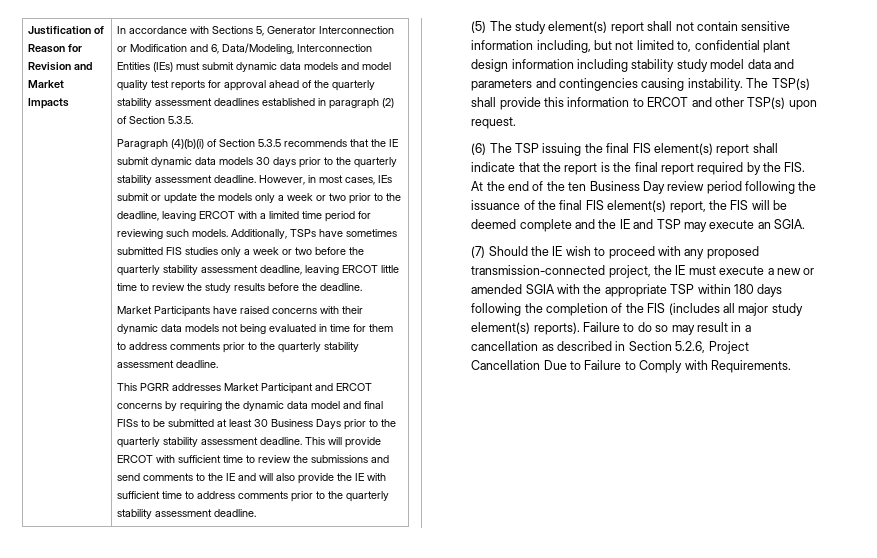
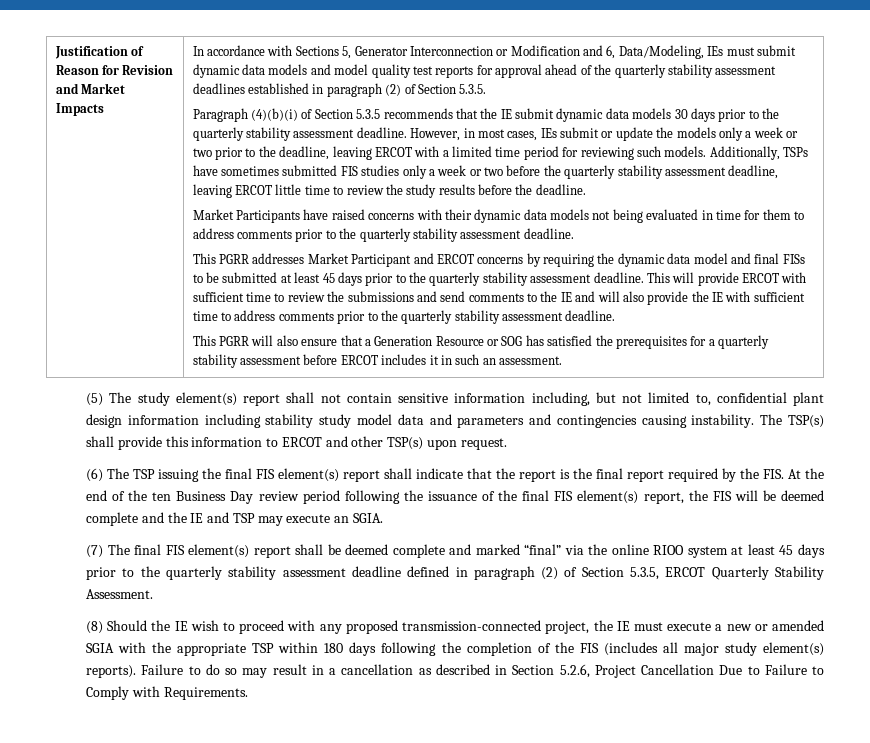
- In accordance with Sections 5, Generator Interconnection or Modification and 6, Data/Modeling, Interconnection Entities (IEs) must submit dynamic data models and model quality test reports for approval ahead of the quarterly stability assessment deadlines established in paragraph (2) of Section 5.3.5.
+ In accordance with Sections 5, Generator Interconnection or Modification and 6, Data/Modeling, IEs must submit dynamic data models and model quality test reports for approval ahead of the quarterly stability assessment deadlines established in paragraph (2) of Section 5.3.5.
- This PGRR addresses Market Participant and ERCOT concerns by requiring the dynamic data model and final FISs to be submitted at least 30 Business Days prior to the quarterly stability assessment deadline.
+ This PGRR addresses Market Participant and ERCOT concerns by requiring the dynamic data model and final FISs to be submitted at least 45 days prior to the quarterly stability assessment deadline.
+ This PGRR will also ensure that a Generation Resource or SOG has satisfied the prerequisites for a quarterly stability assessment before ERCOT includes it in such an assessment.
- (7) Should the IE wish to proceed with any proposed transmission-connected project, the IE must execute a new or amended SGIA with the appropriate TSP within 180 days following the completion of the FIS (includes all major study element(s) reports).
+ (7) The final FIS element(s) report shall be deemed complete and marked “final” via the online RIOO system at least 45 days prior to the quarterly stability assessment deadline defined in paragraph (2) of Section 5.3.5, ERCOT Quarterly Stability Assessment.
+ (8) Should the IE wish to proceed with any proposed transmission-connected project, the IE must execute a new or amended SGIA with the appropriate TSP within 180 days following the completion of the FIS (includes all major study element(s) reports).

